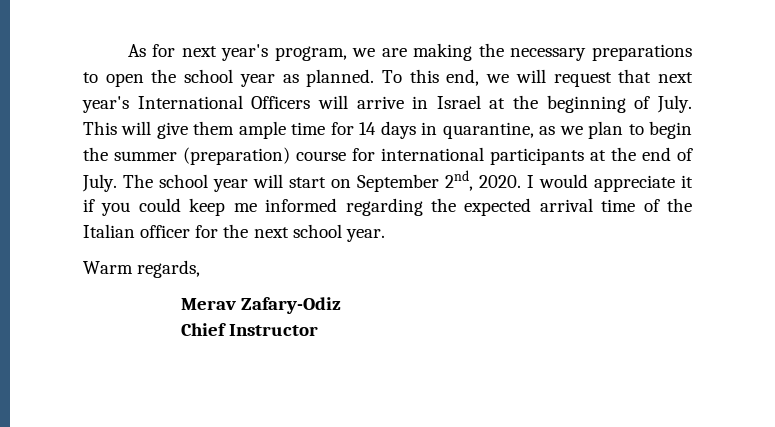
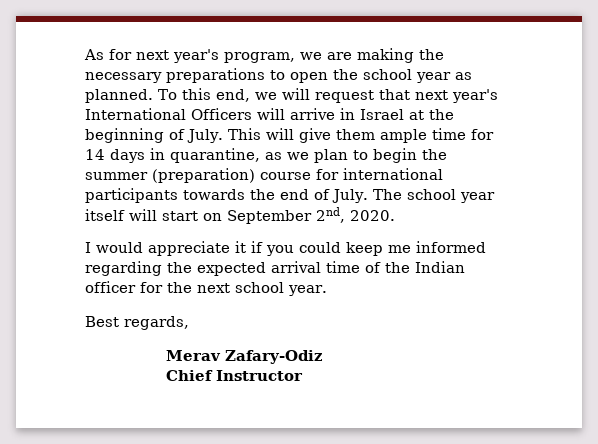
- This will give them ample time for 14 days in quarantine, as we plan to begin the summer (preparation) course for international participants at the end of July.
+ This will give them ample time for 14 days in quarantine, as we plan to begin the summer (preparation) course for international participants towards the end of July.
- The school year will start on September 2nd, 2020. I would appreciate it if you could keep me informed regarding the expected arrival time of the Italian officer for the next school year.
+ The school year itself will start on September 2nd, 2020.
+ I would appreciate it if you could keep me informed regarding the expected arrival time of the Indian officer for the next school year.
- Warm regards,
+ Best regards,

